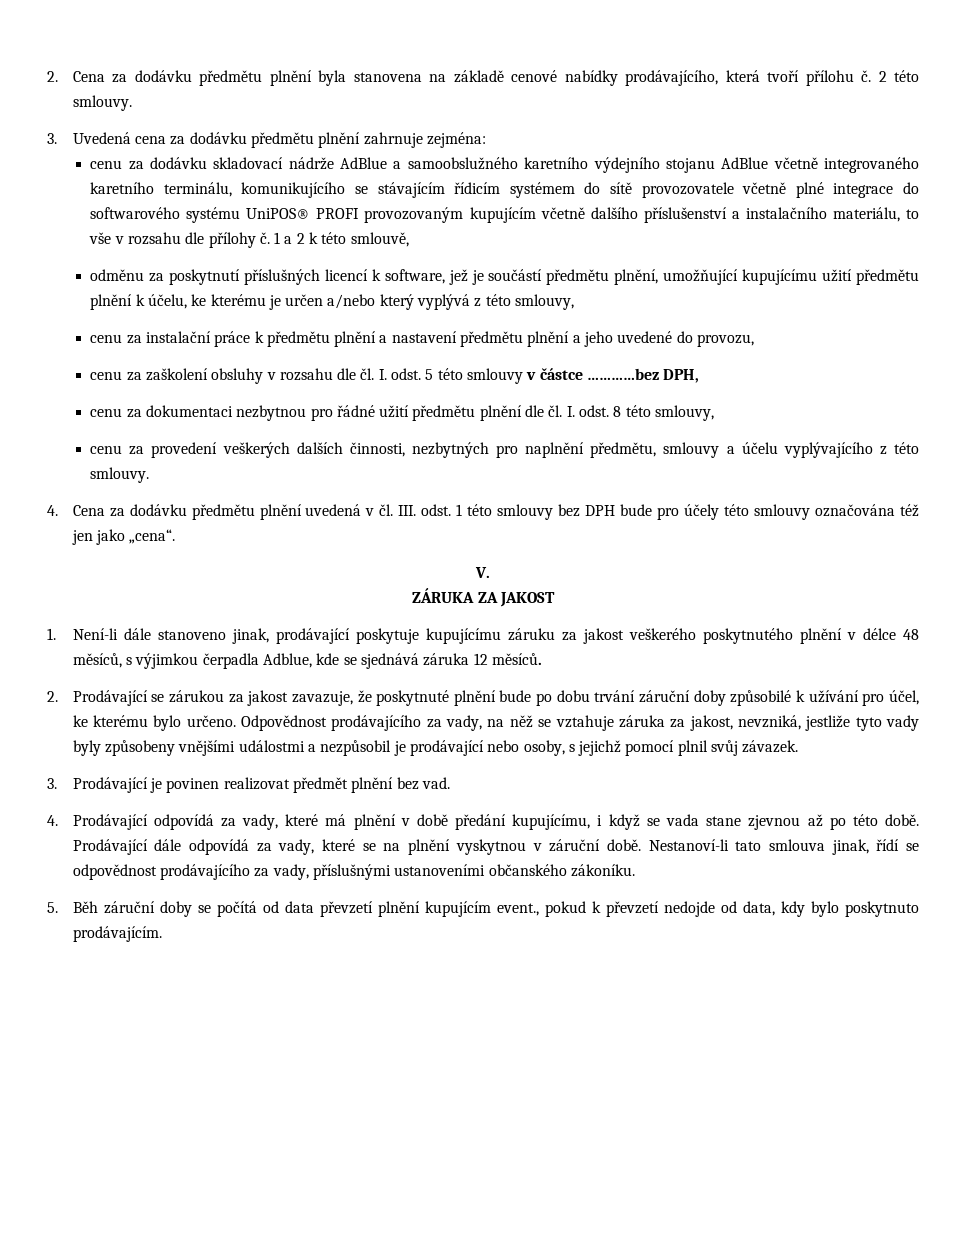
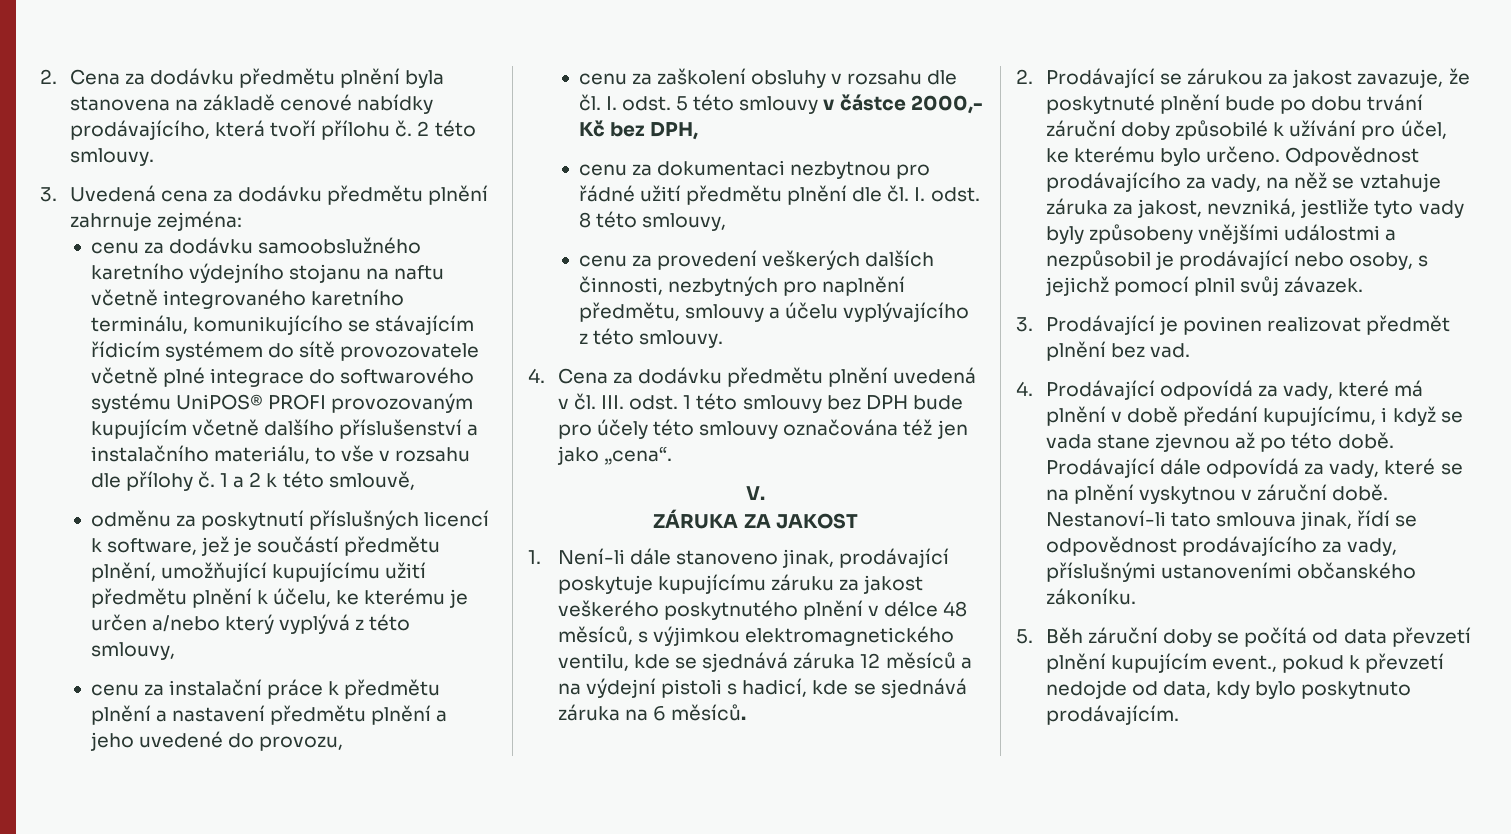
- cenu za dodávku skladovací nádrže AdBlue a samoobslužného karetního výdejního stojanu AdBlue včetně integrovaného karetního terminálu, komunikujícího se stávajícím řídicím systémem do sítě provozovatele včetně plné integrace do softwarového systému UniPOS® PROFI provozovaným kupujícím včetně dalšího příslušenství a instalačního materiálu, to vše v rozsahu dle přílohy č.
+ cenu za dodávku samoobslužného karetního výdejního stojanu na naftu včetně integrovaného karetního terminálu, komunikujícího se stávajícím řídicím systémem do sítě provozovatele včetně plné integrace do softwarového systému UniPOS® PROFI provozovaným kupujícím včetně dalšího příslušenství a instalačního materiálu, to vše v rozsahu dle přílohy č.
- cenu za zaškolení obsluhy v rozsahu dle čl. I. odst. 5 této smlouvy v částce …………bez DPH,
+ cenu za zaškolení obsluhy v rozsahu dle čl. I. odst. 5 této smlouvy v částce 2000,- Kč bez DPH,
- 1. Není-li dále stanoveno jinak, prodávající poskytuje kupujícímu záruku za jakost veškerého poskytnutého plnění v délce 48 měsíců, s výjimkou čerpadla Adblue, kde se sjednává záruka 12 měsíců.
+ 1. Není-li dále stanoveno jinak, prodávající poskytuje kupujícímu záruku za jakost veškerého poskytnutého plnění v délce 48 měsíců, s výjimkou elektromagnetického ventilu, kde se sjednává záruka 12 měsíců a na výdejní pistoli s hadicí, kde se sjednává záruka na 6 měsíců.

